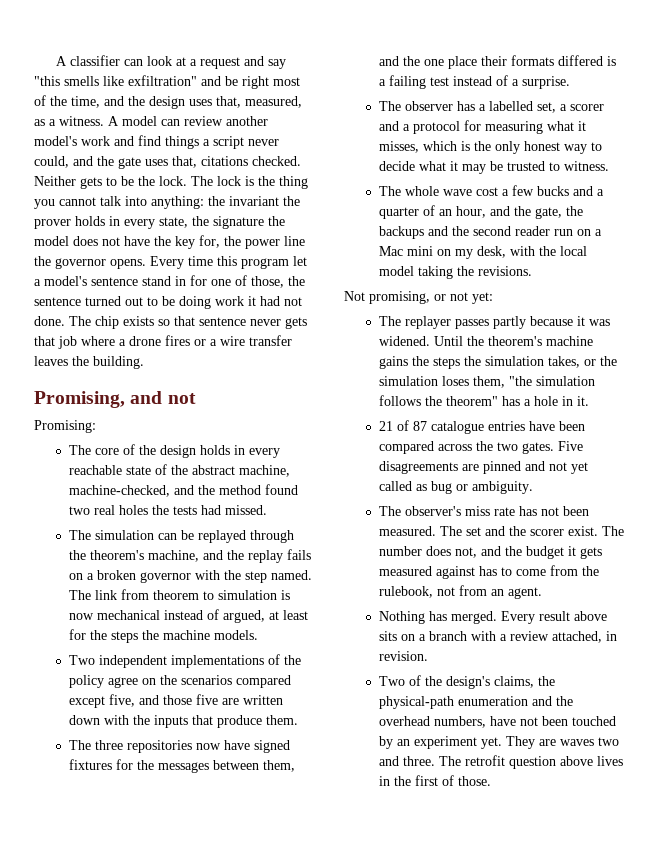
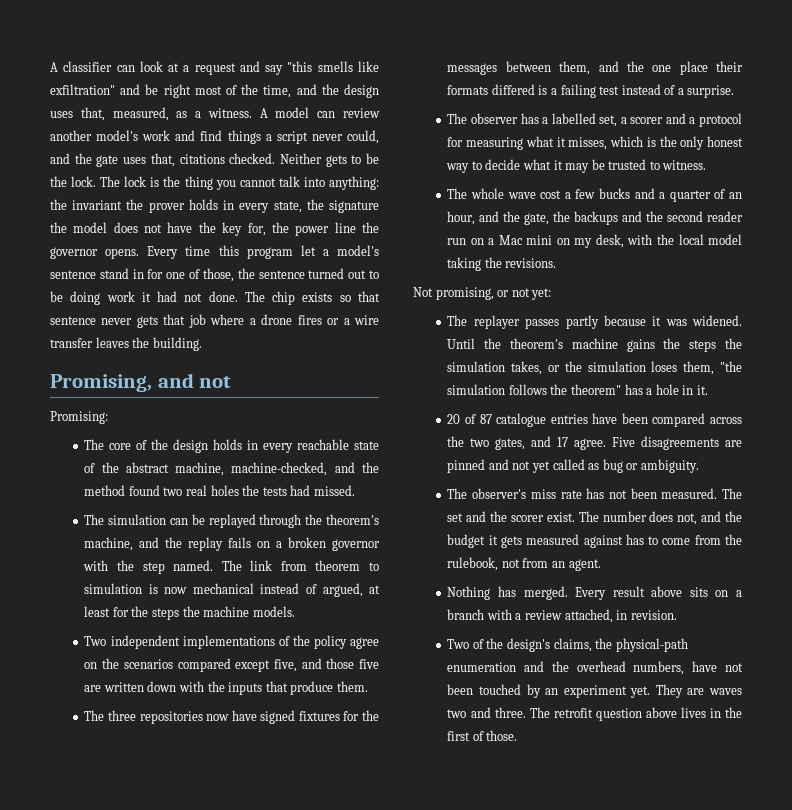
- 21 of 87 catalogue entries have been compared across the two gates.
+ 20 of 87 catalogue entries have been compared across the two gates, and 17 agree.

